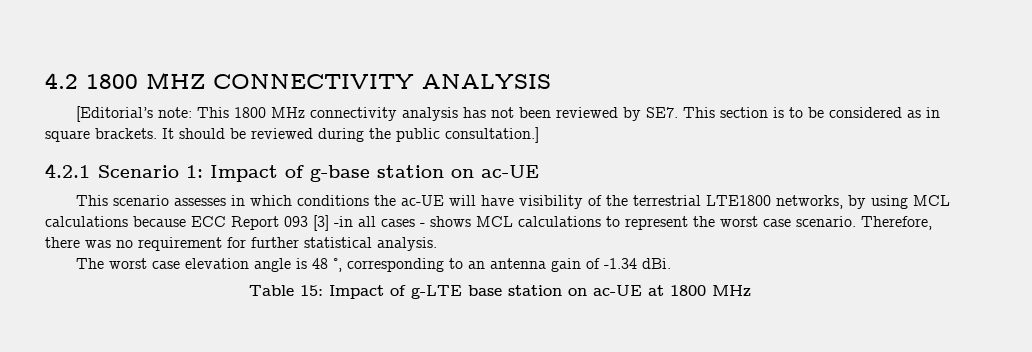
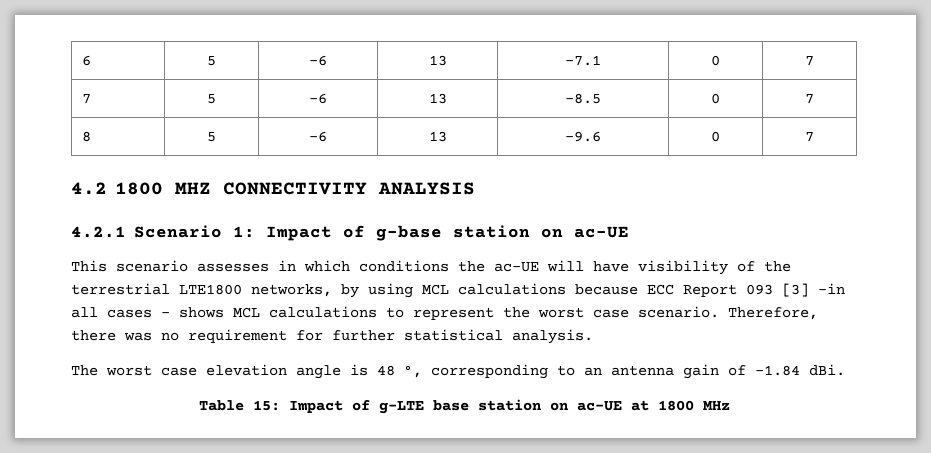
+ 6 | 5 | -6 | 13 | -7.1 | 0 | 7
+ 7 | 5 | -6 | 13 | -8.5 | 0 | 7
+ 8 | 5 | -6 | 13 | -9.6 | 0 | 7
- [Editorial’s note: This 1800 MHz connectivity analysis has not been reviewed by SE7. This section is to be considered as in square brackets. It should be reviewed during the public consultation.]
- The worst case elevation angle is 48 °, corresponding to an antenna gain of -1.34 dBi.
+ The worst case elevation angle is 48 °, corresponding to an antenna gain of -1.84 dBi.

